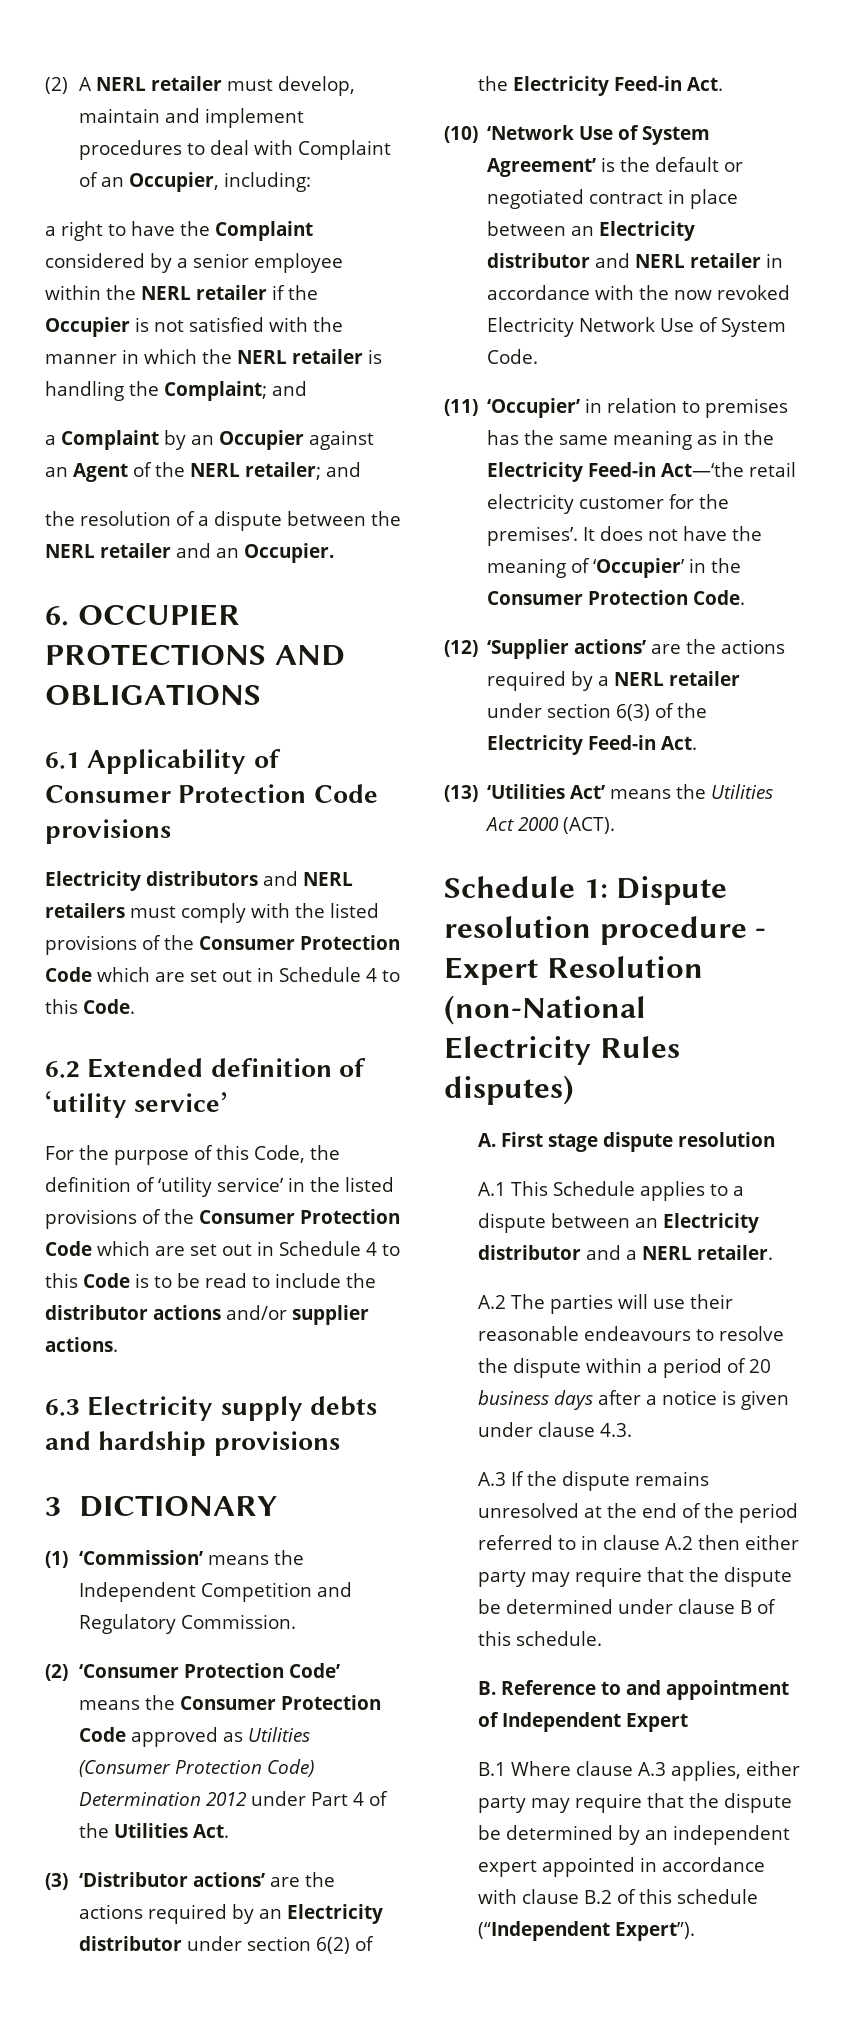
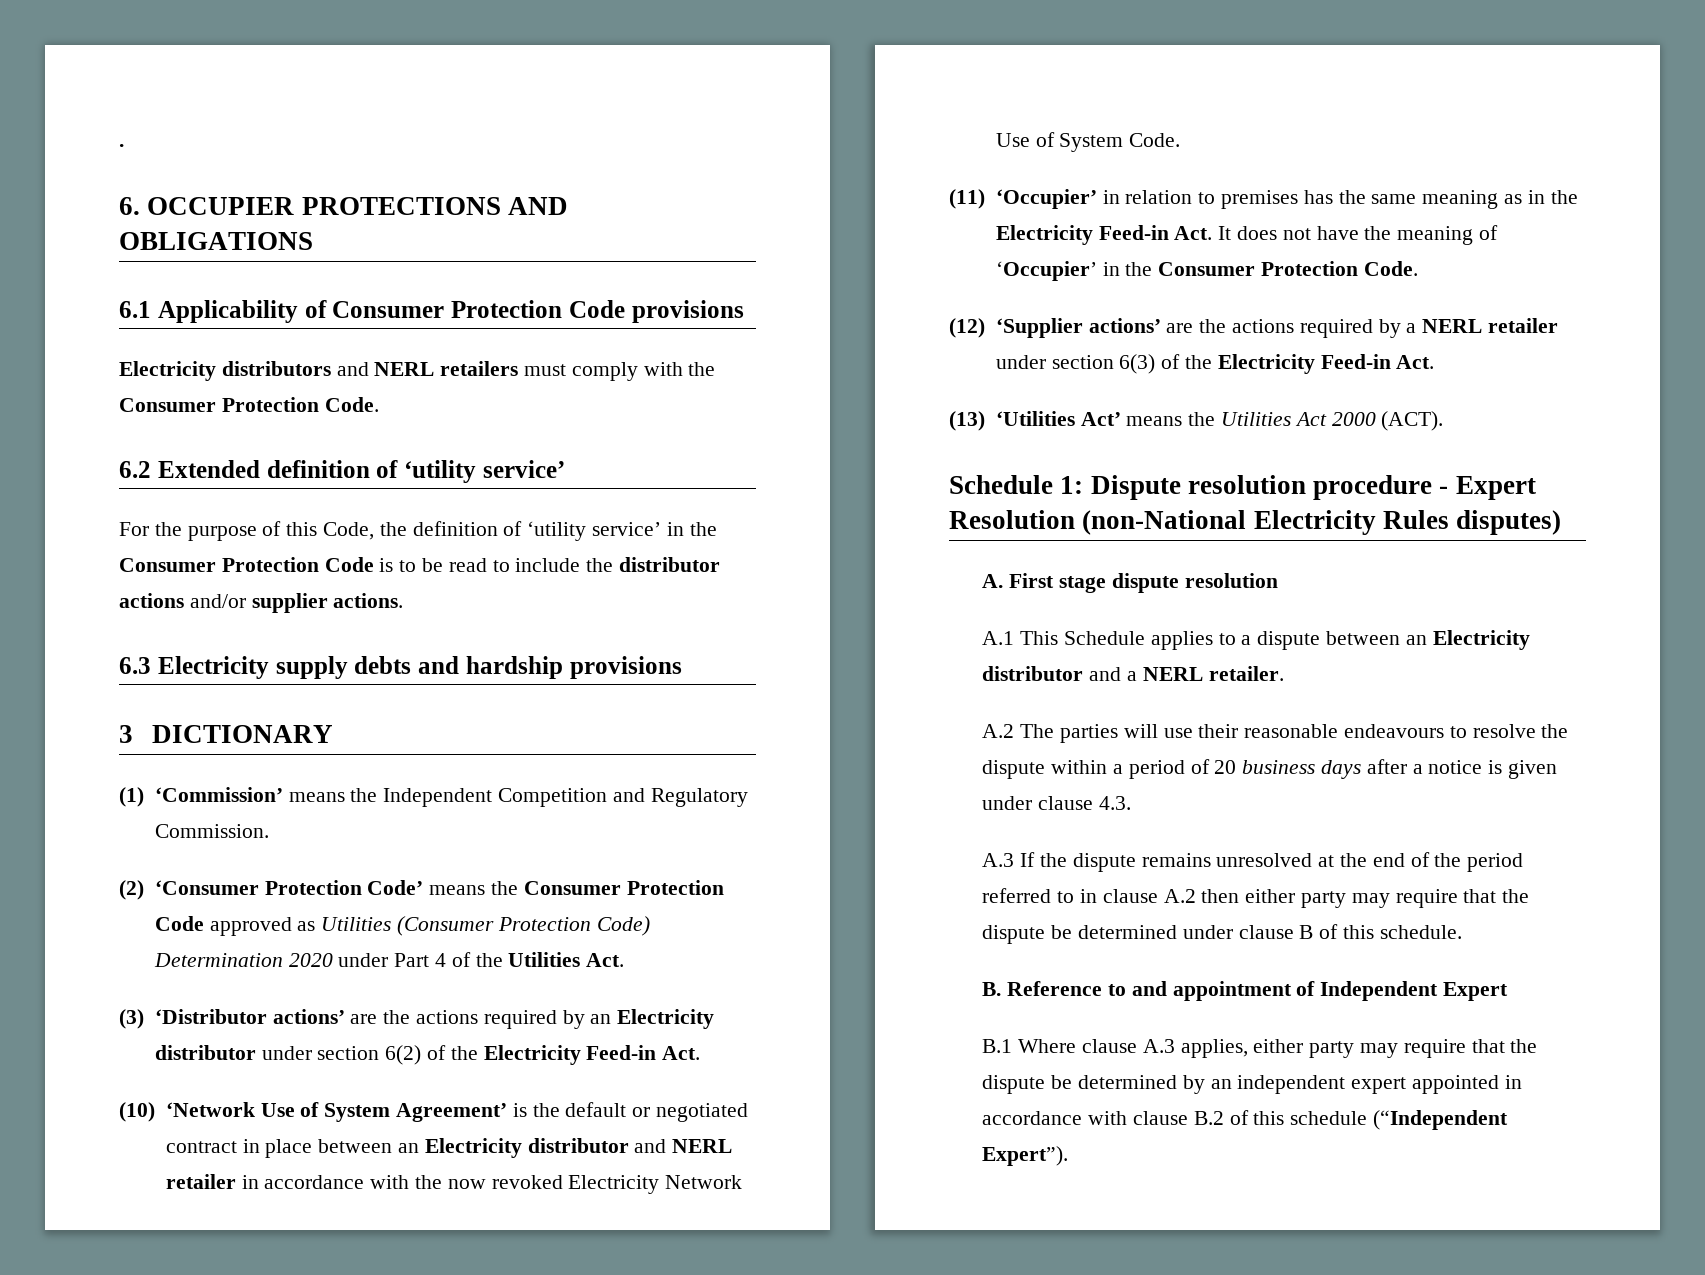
- (2) A NERL retailer must develop, maintain and implement procedures to deal with Complaint of an Occupier, including:
- a right to have the Complaint considered by a senior employee within the NERL retailer if the Occupier is not satisfied with the manner in which the NERL retailer is handling the Complaint; and
- a Complaint by an Occupier against an Agent of the NERL retailer; and
- the resolution of a dispute between the NERL retailer and an Occupier.
+ .
- Electricity distributors and NERL retailers must comply with the listed provisions of the Consumer Protection Code which are set out in Schedule 4 to this Code.
+ Electricity distributors and NERL retailers must comply with the Consumer Protection Code.
- For the purpose of this Code, the definition of ‘utility service’ in the listed provisions of the Consumer Protection Code which are set out in Schedule 4 to this Code is to be read to include the distributor actions and/or supplier actions.
+ For the purpose of this Code, the definition of ‘utility service’ in the Consumer Protection Code is to be read to include the distributor actions and/or supplier actions.
- (2) ‘Consumer Protection Code’ means the Consumer Protection Code approved as Utilities (Consumer Protection Code) Determination 2012 under Part 4 of the Utilities Act.
+ (2) ‘Consumer Protection Code’ means the Consumer Protection Code approved as Utilities (Consumer Protection Code) Determination 2020 under Part 4 of the Utilities Act.
- (11) ‘Occupier’ in relation to premises has the same meaning as in the Electricity Feed-in Act—‘the retail electricity customer for the premises’. It does not have the meaning of ‘Occupier’ in the Consumer Protection Code.
+ (11) ‘Occupier’ in relation to premises has the same meaning as in the Electricity Feed-in Act. It does not have the meaning of ‘Occupier’ in the Consumer Protection Code.

